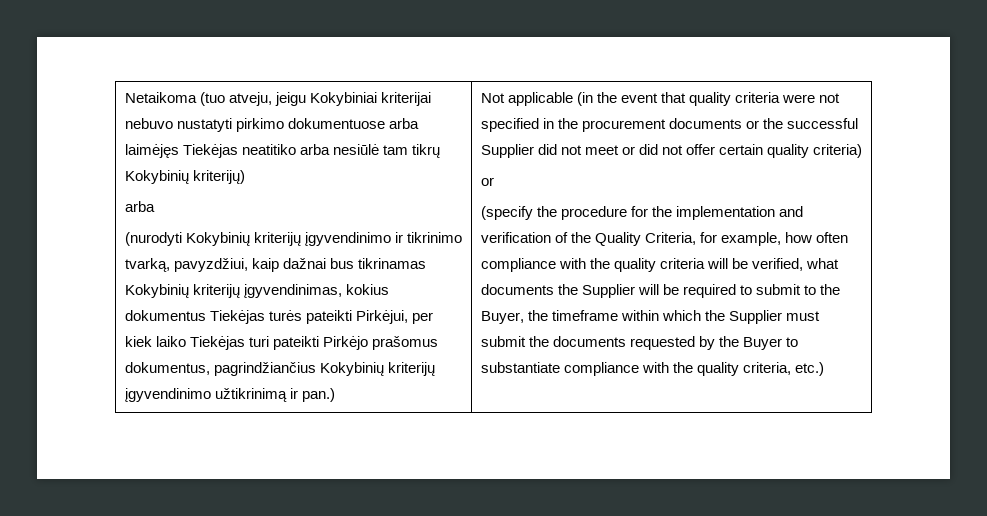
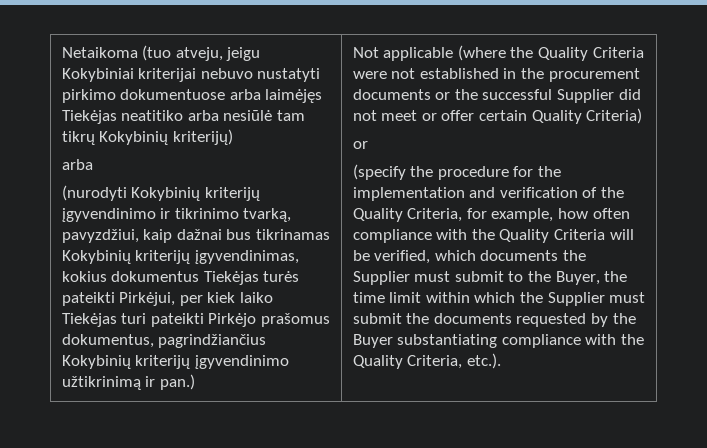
- Not applicable (in the event that quality criteria were not specified in the procurement documents or the successful Supplier did not meet or did not offer certain quality criteria)
+ Not applicable (where the Quality Criteria were not established in the procurement documents or the successful Supplier did not meet or offer certain Quality Criteria)
- (specify the procedure for the implementation and verification of the Quality Criteria, for example, how often compliance with the quality criteria will be verified, what documents the Supplier will be required to submit to the Buyer, the timeframe within which the Supplier must submit the documents requested by the Buyer to substantiate compliance with the quality criteria, etc.)
+ (specify the procedure for the implementation and verification of the Quality Criteria, for example, how often compliance with the Quality Criteria will be verified, which documents the Supplier must submit to the Buyer, the time limit within which the Supplier must submit the documents requested by the Buyer substantiating compliance with the Quality Criteria, etc.).

